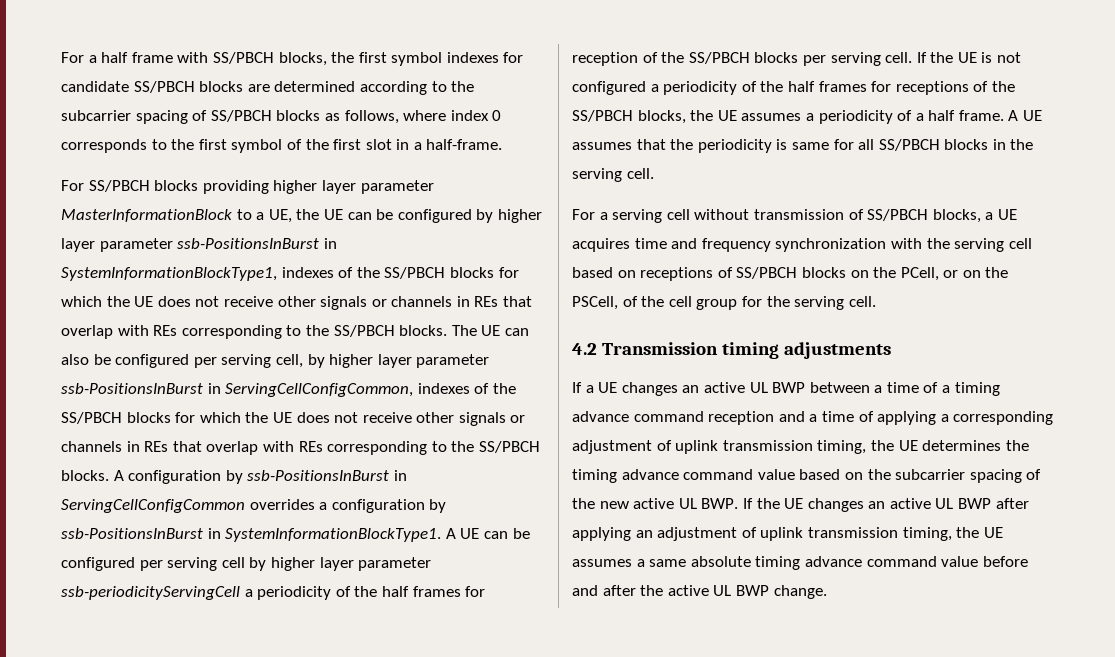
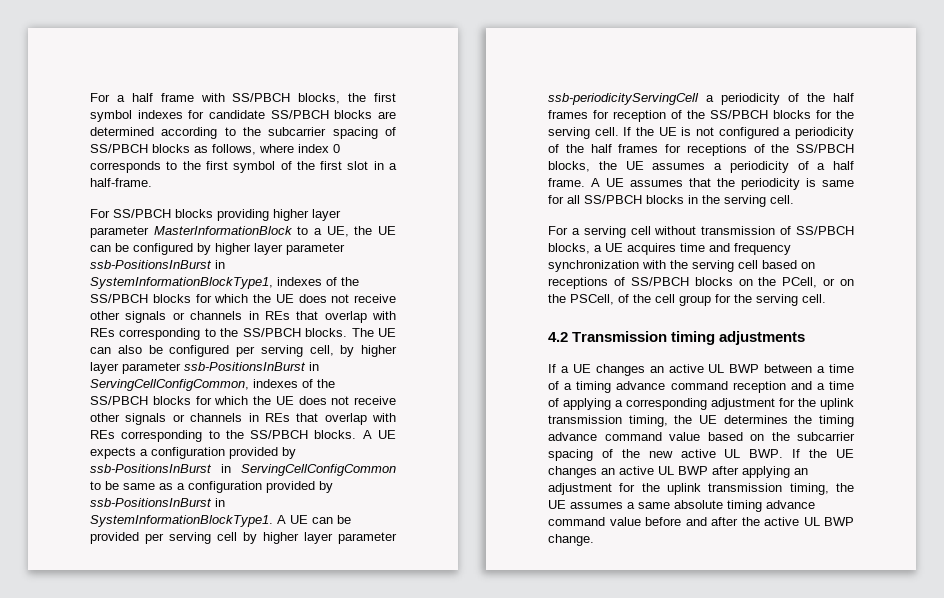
- A configuration by ssb-PositionsInBurst in ServingCellConfigCommon overrides a configuration by ssb-PositionsInBurst in SystemInformationBlockType1.
+ A UE expects a configuration provided by ssb-PositionsInBurst in ServingCellConfigCommon to be same as a configuration provided by ssb-PositionsInBurst in SystemInformationBlockType1.
- A UE can be configured per serving cell by higher layer parameter ssb-periodicityServingCell a periodicity of the half frames for reception of the SS/PBCH blocks per serving cell.
+ A UE can be provided per serving cell by higher layer parameter ssb-periodicityServingCell a periodicity of the half frames for reception of the SS/PBCH blocks for the serving cell.
- If a UE changes an active UL BWP between a time of a timing advance command reception and a time of applying a corresponding adjustment of uplink transmission timing, the UE determines the timing advance command value based on the subcarrier spacing of the new active UL BWP. If the UE changes an active UL BWP after applying an adjustment of uplink transmission timing, the UE assumes a same absolute timing advance command value before and after the active UL BWP change.
+ If a UE changes an active UL BWP between a time of a timing advance command reception and a time of applying a corresponding adjustment for the uplink transmission timing, the UE determines the timing advance command value based on the subcarrier spacing of the new active UL BWP. If the UE changes an active UL BWP after applying an adjustment for the uplink transmission timing, the UE assumes a same absolute timing advance command value before and after the active UL BWP change.

